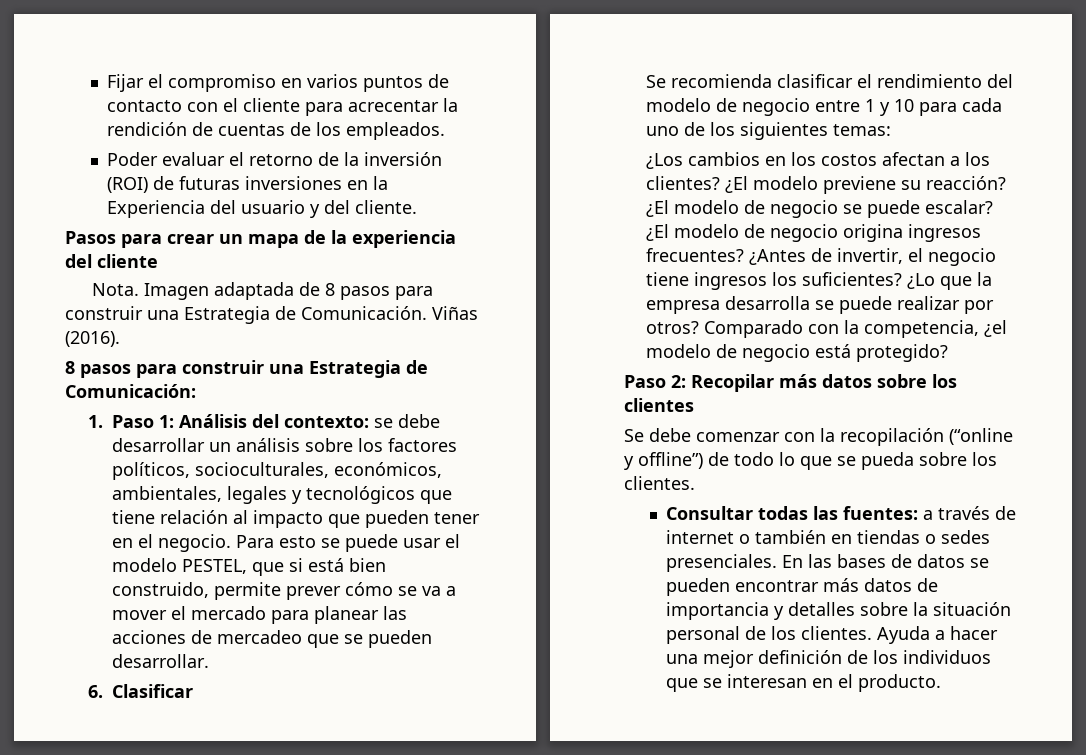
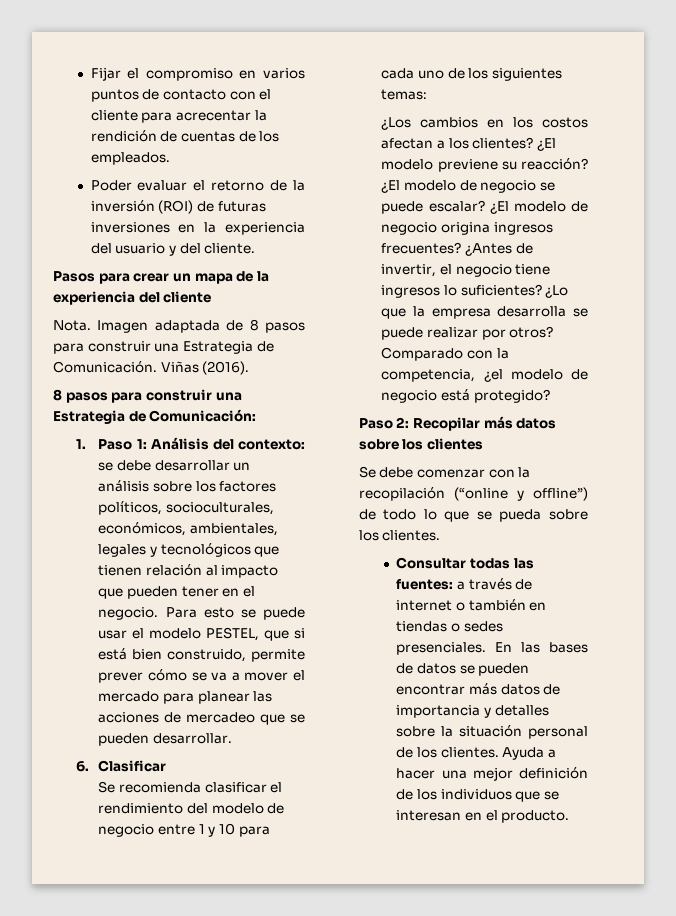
- Poder evaluar el retorno de la inversión (ROI) de futuras inversiones en la Experiencia del usuario y del cliente.
+ Poder evaluar el retorno de la inversión (ROI) de futuras inversiones en la experiencia del usuario y del cliente.
- 1. Paso 1: Análisis del contexto: se debe desarrollar un análisis sobre los factores políticos, socioculturales, económicos, ambientales, legales y tecnológicos que tiene relación al impacto que pueden tener en el negocio.
+ 1. Paso 1: Análisis del contexto: se debe desarrollar un análisis sobre los factores políticos, socioculturales, económicos, ambientales, legales y tecnológicos que tienen relación al impacto que pueden tener en el negocio.
- ¿Antes de invertir, el negocio tiene ingresos los suficientes?
+ ¿Antes de invertir, el negocio tiene ingresos lo suficientes?

